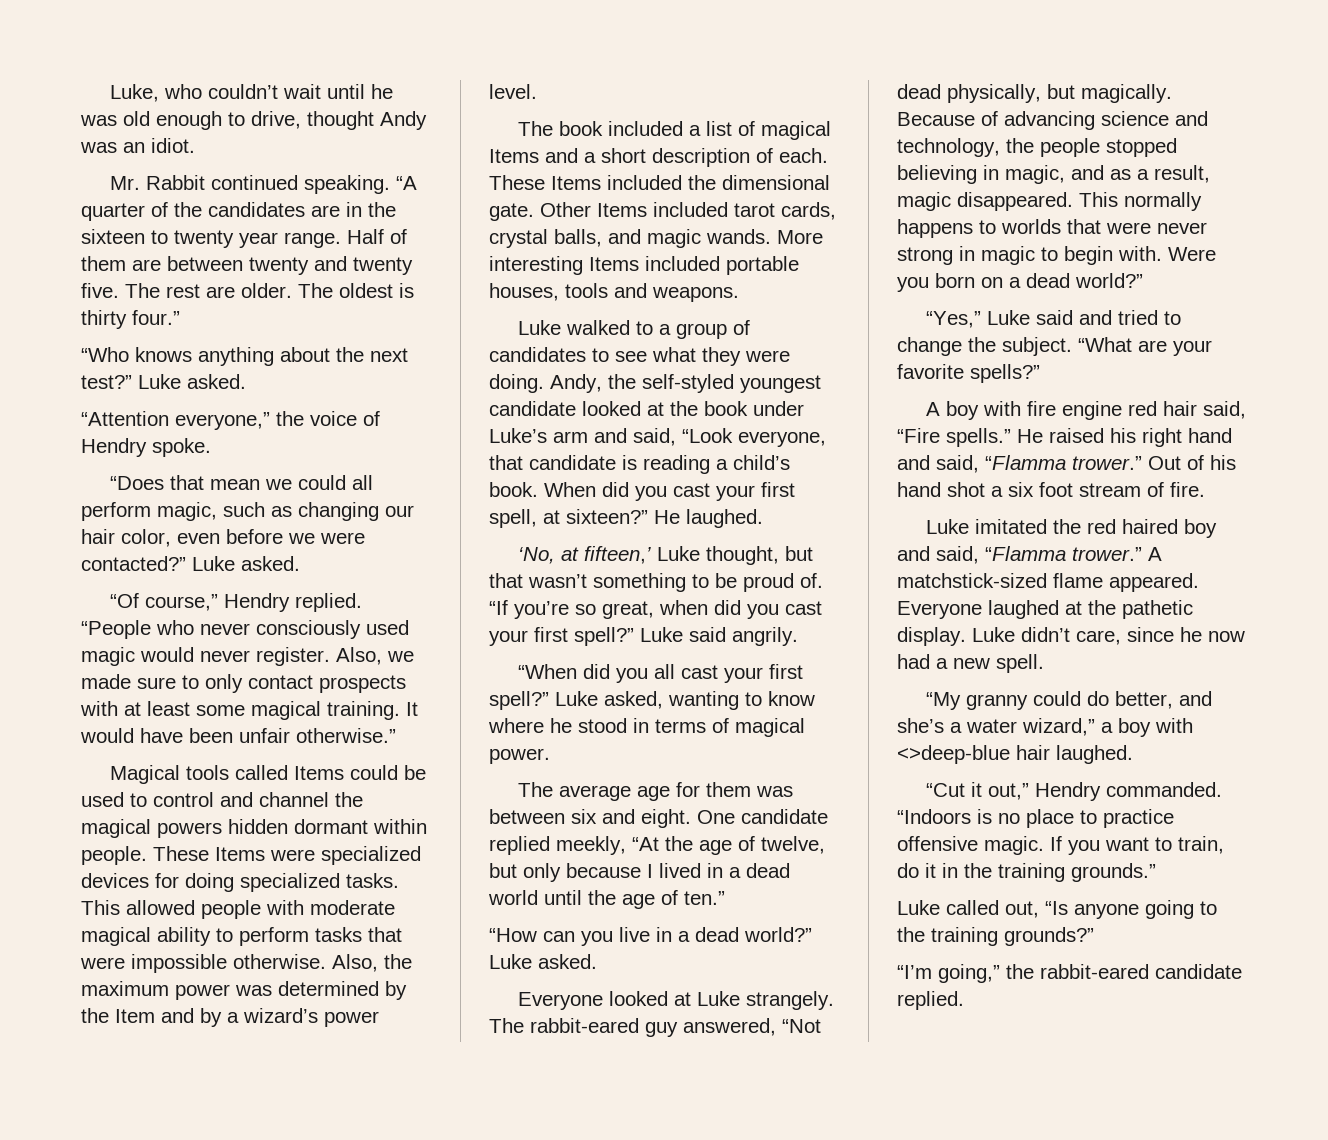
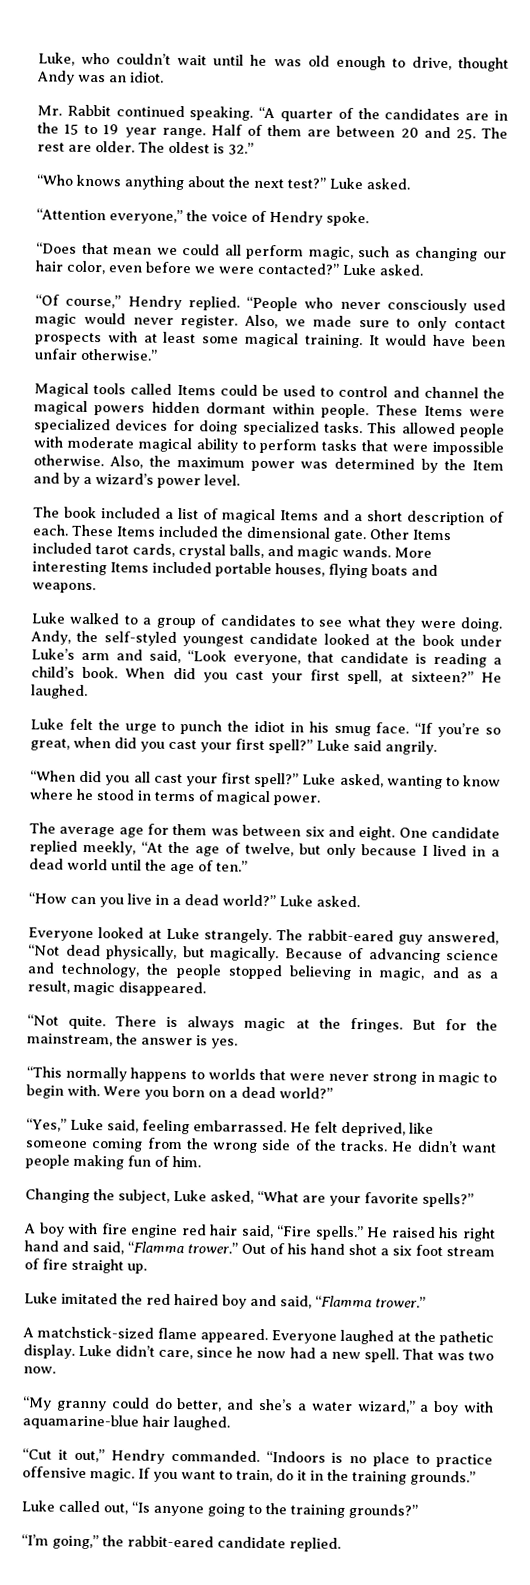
- “A quarter of the candidates are in the sixteen to twenty year range.
+ “A quarter of the candidates are in the 15 to 19 year range.
- Half of them are between twenty and twenty five. The rest are older.
+ Half of them are between 20 and 25. The rest are older.
- The oldest is thirty four.”
+ The oldest is 32.”
- More interesting Items included portable houses, tools and weapons.
+ More interesting Items included portable houses, flying boats and weapons.
- ‘No, at fifteen,’ Luke thought, but that wasn’t something to be proud of.
+ Luke felt the urge to punch the idiot in his smug face.
- Because of advancing science and technology, the people stopped believing in magic, and as a result, magic disappeared. This normally happens to worlds that were never strong in magic to begin with.
+ Because of advancing science and technology, the people stopped believing in magic, and as a result, magic disappeared.
+ “Not quite. There is always magic at the fringes. But for the mainstream, the answer is yes.
+ “This normally happens to worlds that were never strong in magic to begin with.
- “Yes,” Luke said and tried to change the subject. “What are your favorite spells?”
+ “Yes,” Luke said, feeling embarrassed. He felt deprived, like someone coming from the wrong side of the tracks. He didn’t want people making fun of him.
+ Changing the subject, Luke asked, “What are your favorite spells?”
- Out of his hand shot a six foot stream of fire.
+ Out of his hand shot a six foot stream of fire straight up.
- Luke imitated the red haired boy and said, “Flamma trower.” A matchstick-sized flame appeared.
+ Luke imitated the red haired boy and said, “Flamma trower.”
+ A matchstick-sized flame appeared.
+ That was two now.
- “My granny could do better, and she’s a water wizard,” a boy with <>deep-blue hair laughed.
+ “My granny could do better, and she’s a water wizard,” a boy with aquamarine-blue hair laughed.

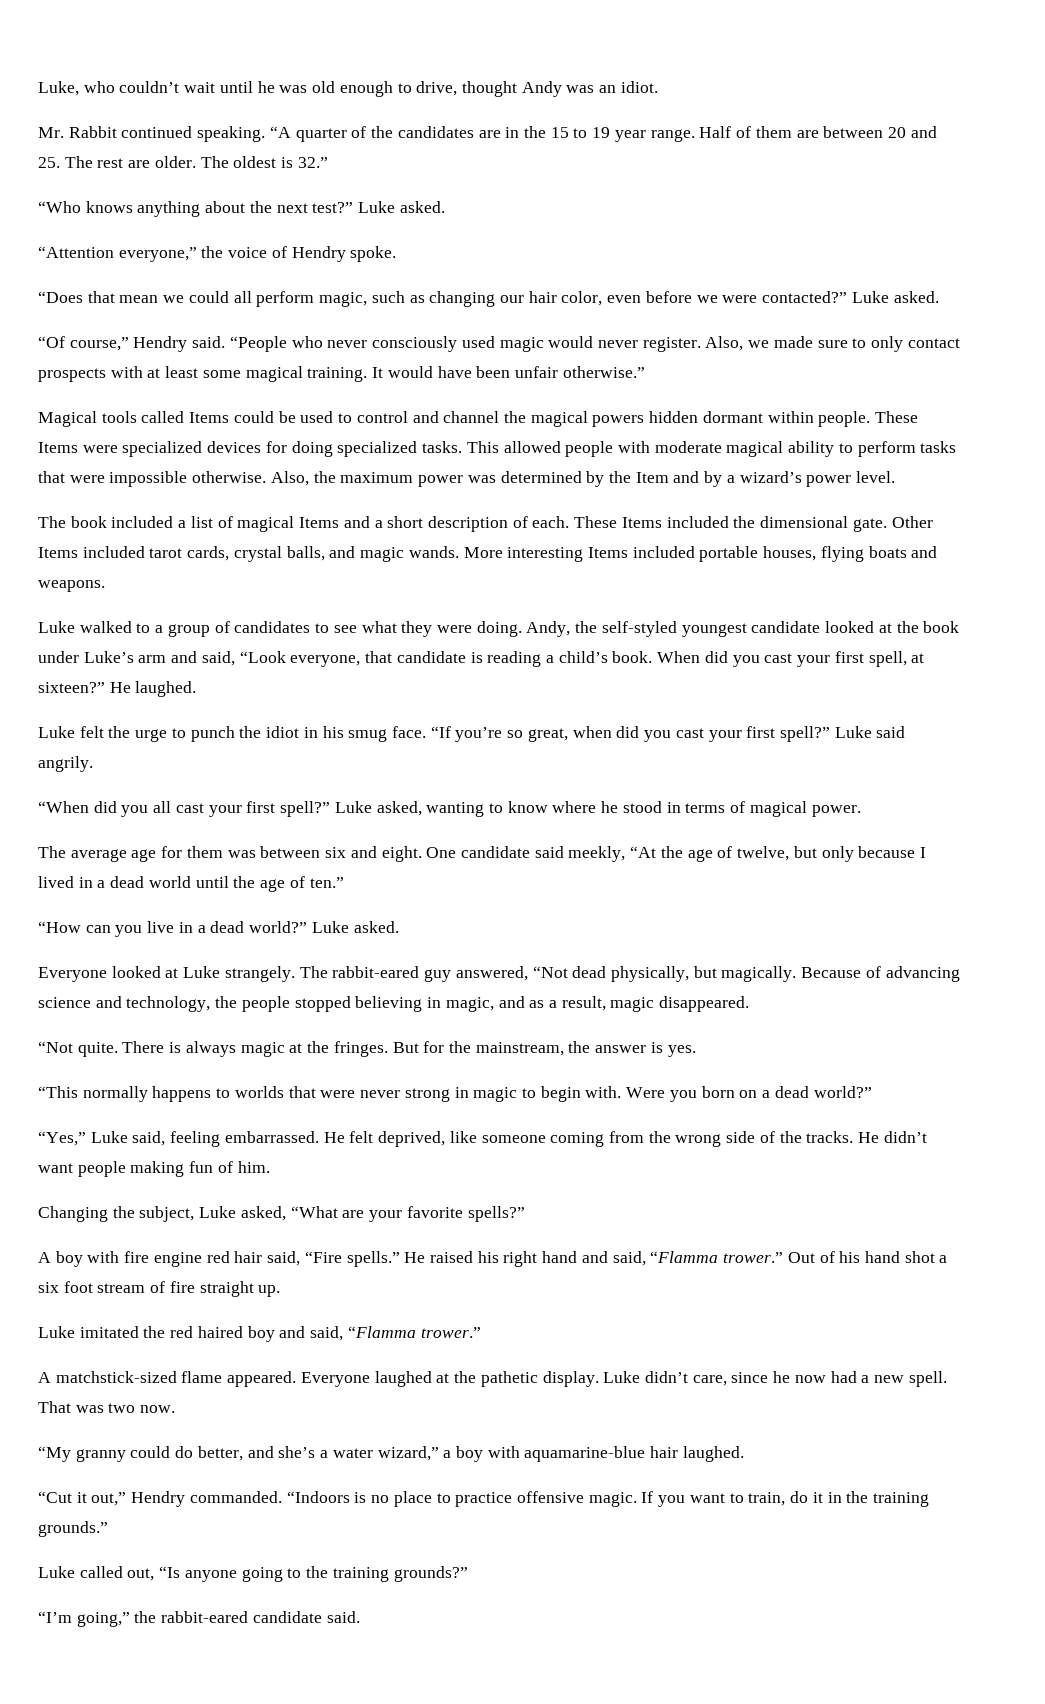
- “Of course,” Hendry replied.
+ “Of course,” Hendry said.
- One candidate replied meekly, “At the age of twelve, but only because I lived in a dead world until the age of ten.”
+ One candidate said meekly, “At the age of twelve, but only because I lived in a dead world until the age of ten.”
- “I’m going,” the rabbit-eared candidate replied.
+ “I’m going,” the rabbit-eared candidate said.

